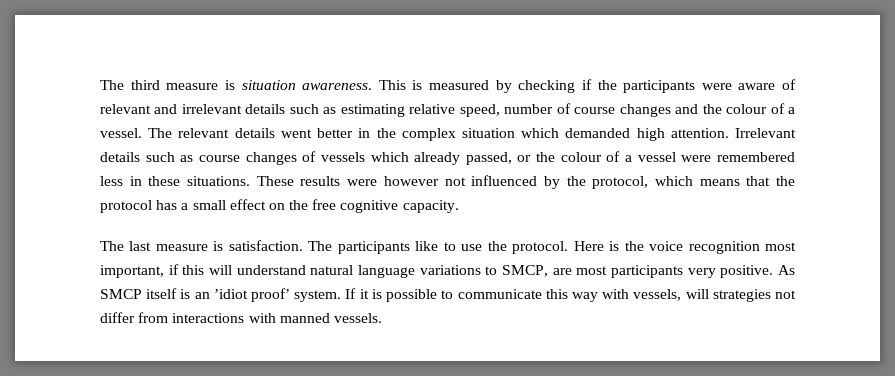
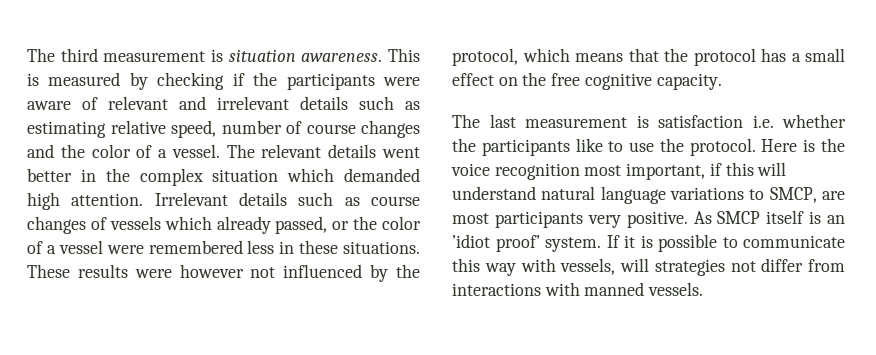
- The third measure is situation awareness.
+ The third measurement is situation awareness.
- This is measured by checking if the participants were aware of relevant and irrelevant details such as estimating relative speed, number of course changes and the colour of a vessel.
+ This is measured by checking if the participants were aware of relevant and irrelevant details such as estimating relative speed, number of course changes and the color of a vessel.
- Irrelevant details such as course changes of vessels which already passed, or the colour of a vessel were remembered less in these situations.
+ Irrelevant details such as course changes of vessels which already passed, or the color of a vessel were remembered less in these situations.
- The last measure is satisfaction. The participants like to use the protocol.
+ The last measurement is satisfaction i.e. whether the participants like to use the protocol.

